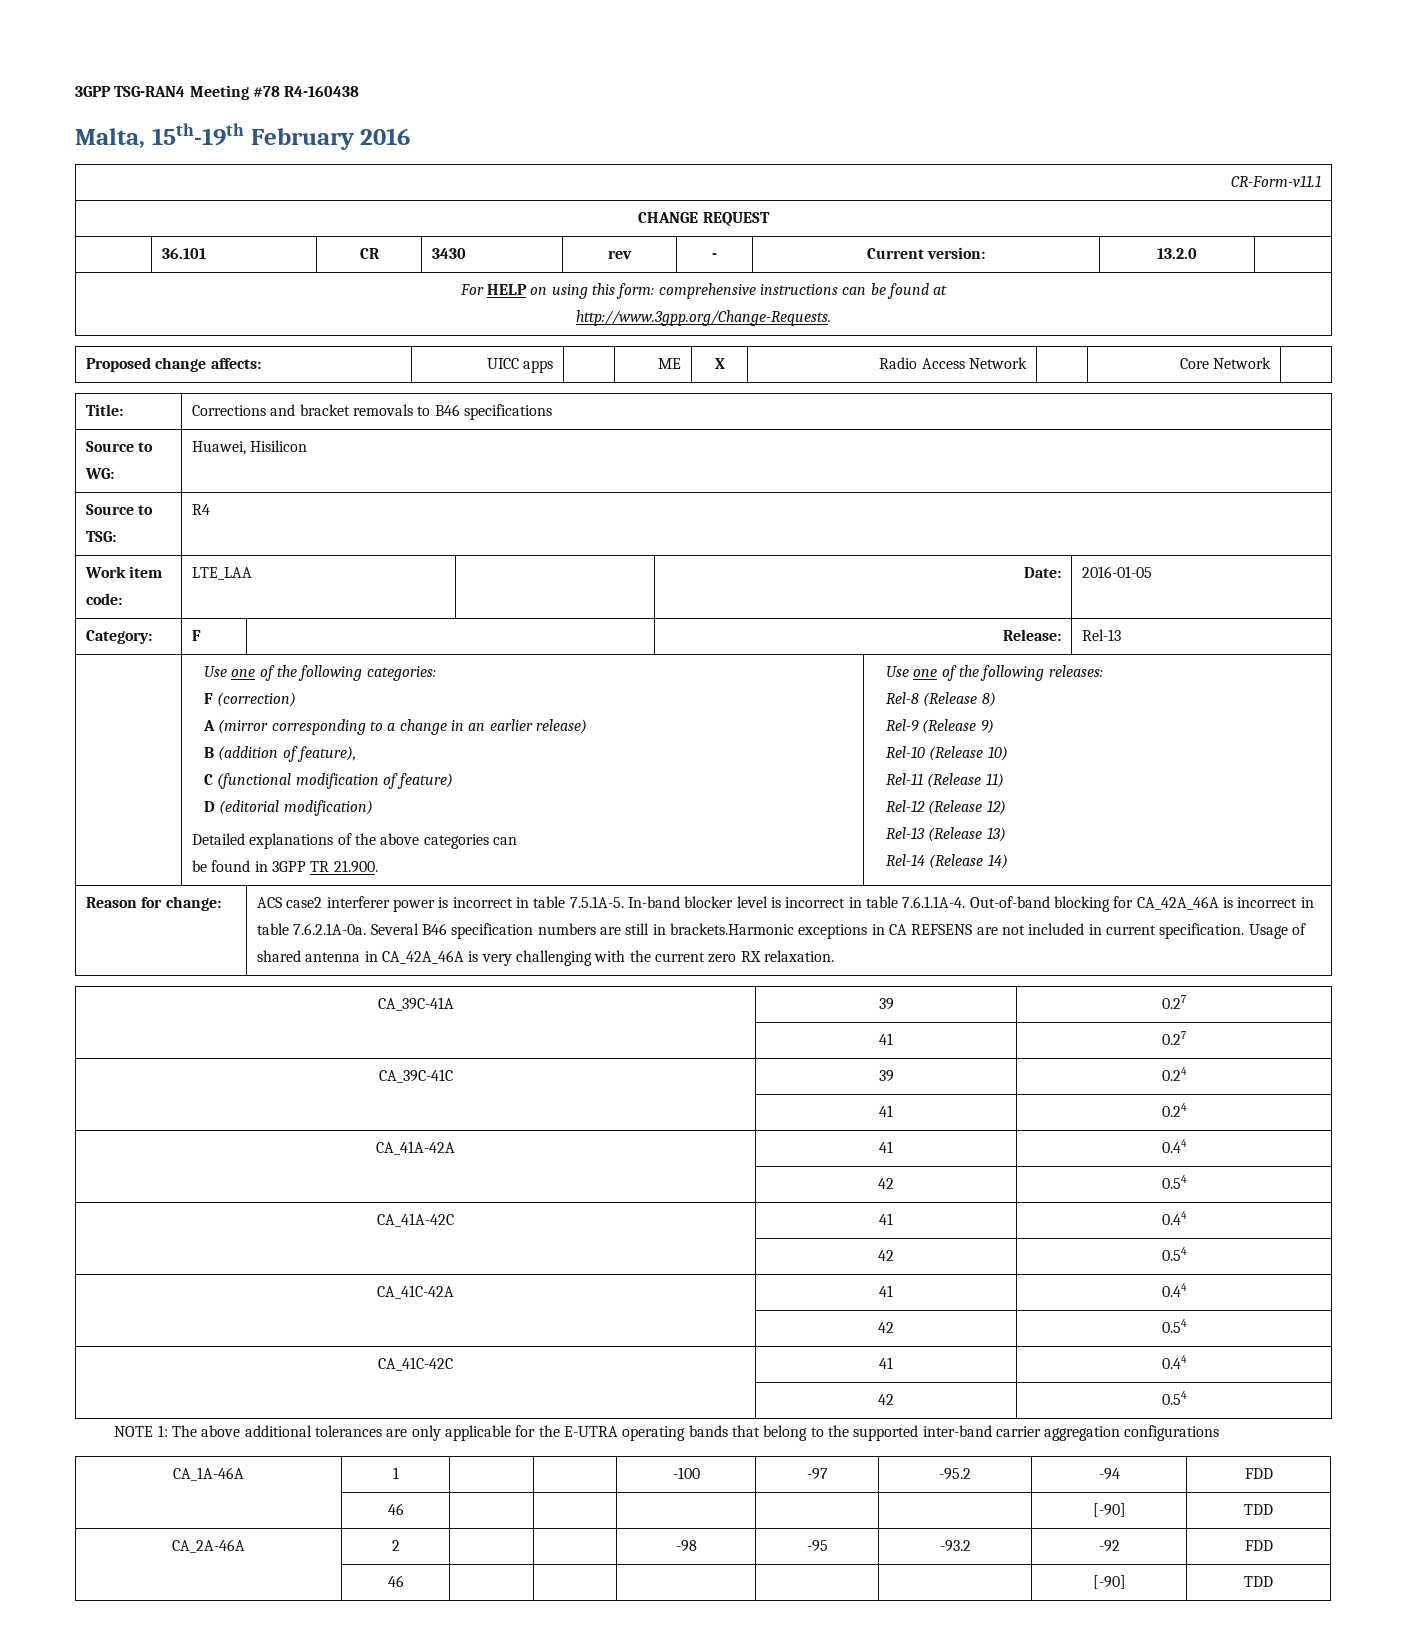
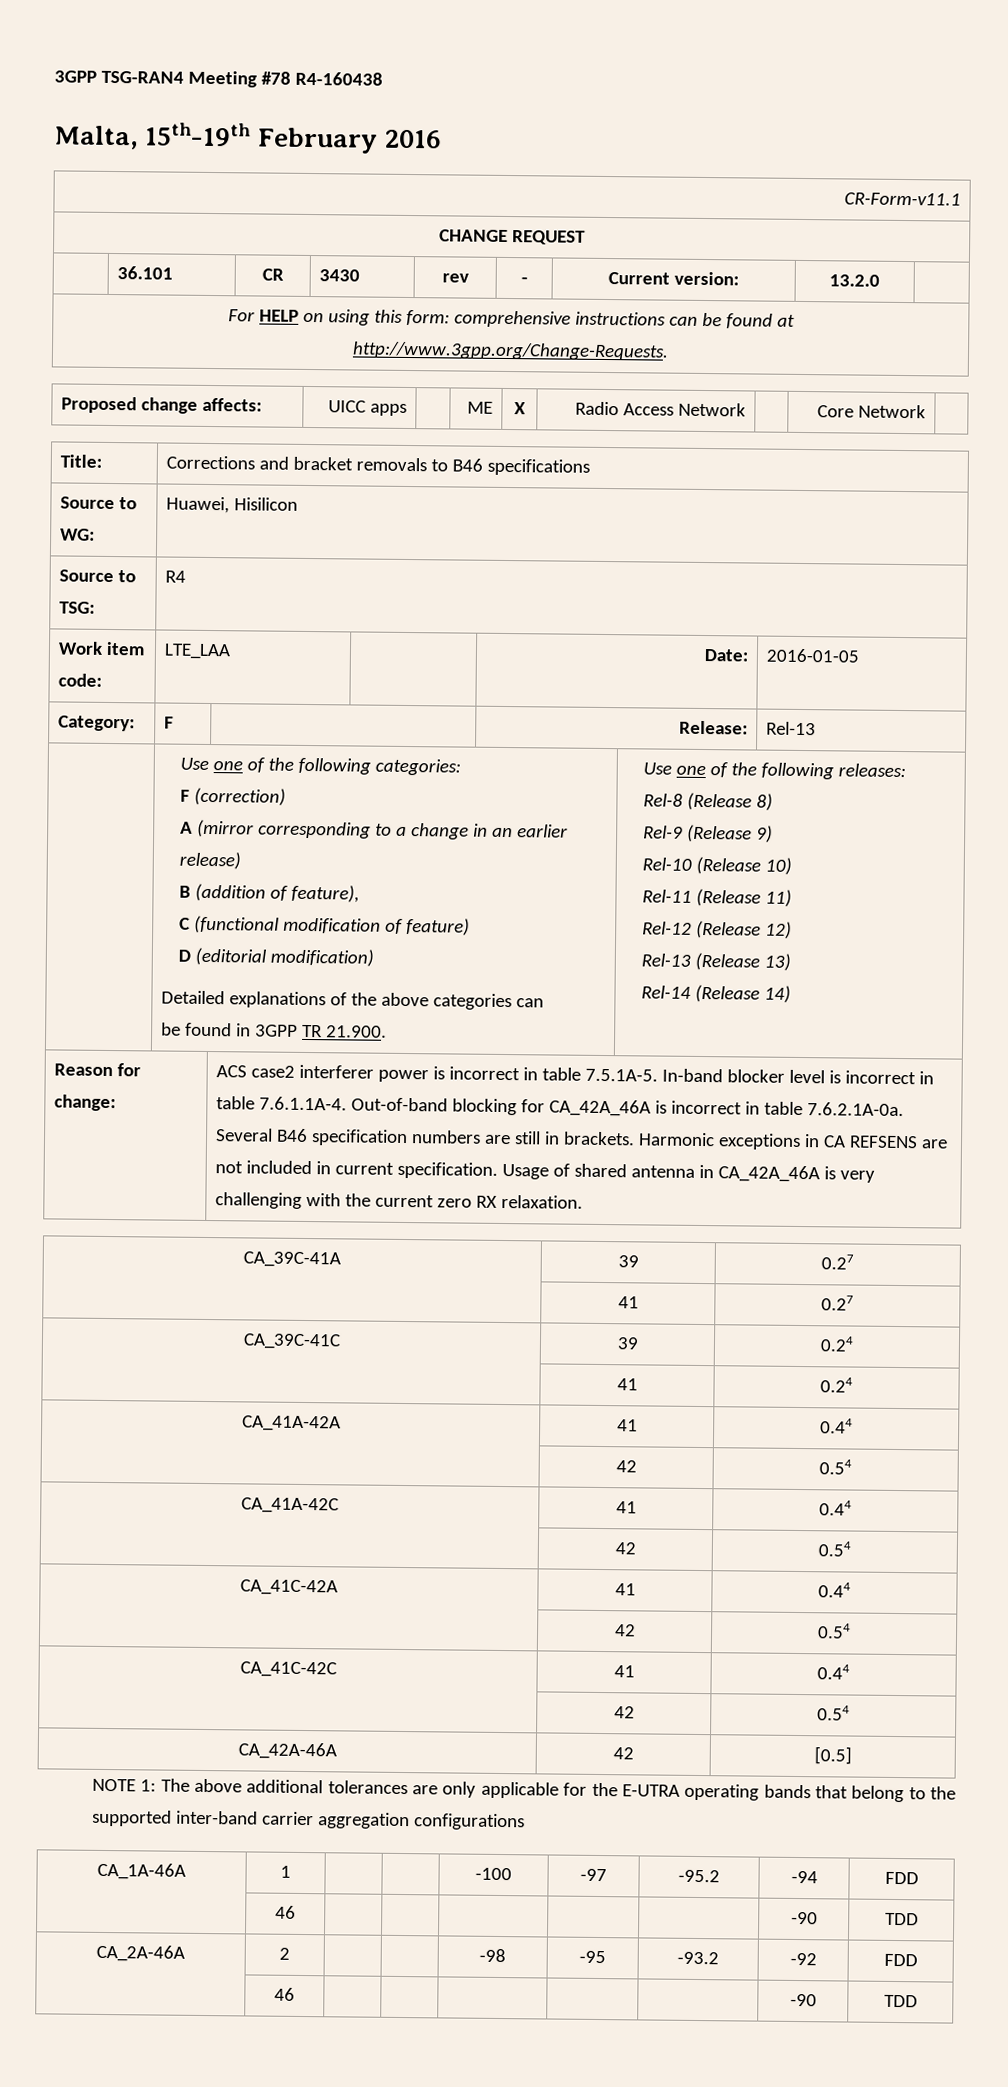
- ACS case2 interferer power is incorrect in table 7.5.1A-5. In-band blocker level is incorrect in table 7.6.1.1A-4. Out-of-band blocking for CA_42A_46A is incorrect in table 7.6.2.1A-0a. Several B46 specification numbers are still in brackets.Harmonic exceptions in CA REFSENS are not included in current specification.
+ ACS case2 interferer power is incorrect in table 7.5.1A-5. In-band blocker level is incorrect in table 7.6.1.1A-4. Out-of-band blocking for CA_42A_46A is incorrect in table 7.6.2.1A-0a. Several B46 specification numbers are still in brackets. Harmonic exceptions in CA REFSENS are not included in current specification.
+ CA_42A-46A | 42 | [0.5]
  CA_1A-46A | 1 | | | -100 | -97 | -95.2 | -94 | FDD
- | 46 | | | | | | [-90] | TDD
+ | 46 | | | | | | -90 | TDD
  CA_2A-46A | 2 | | | -98 | -95 | -93.2 | -92 | FDD
- | 46 | | | | | | [-90] | TDD
+ | 46 | | | | | | -90 | TDD

